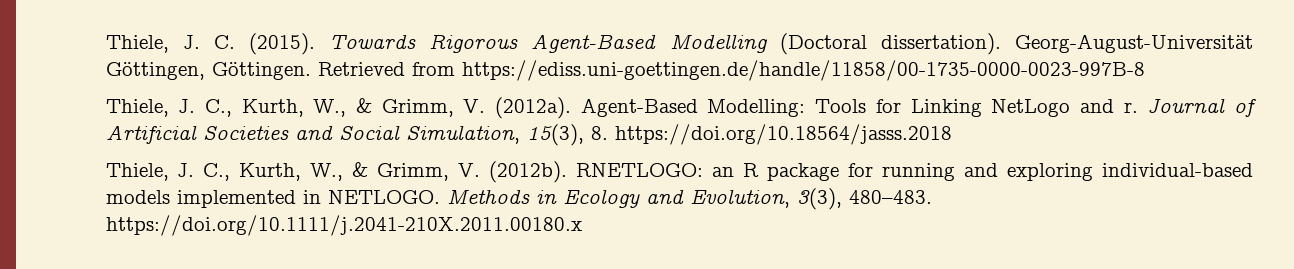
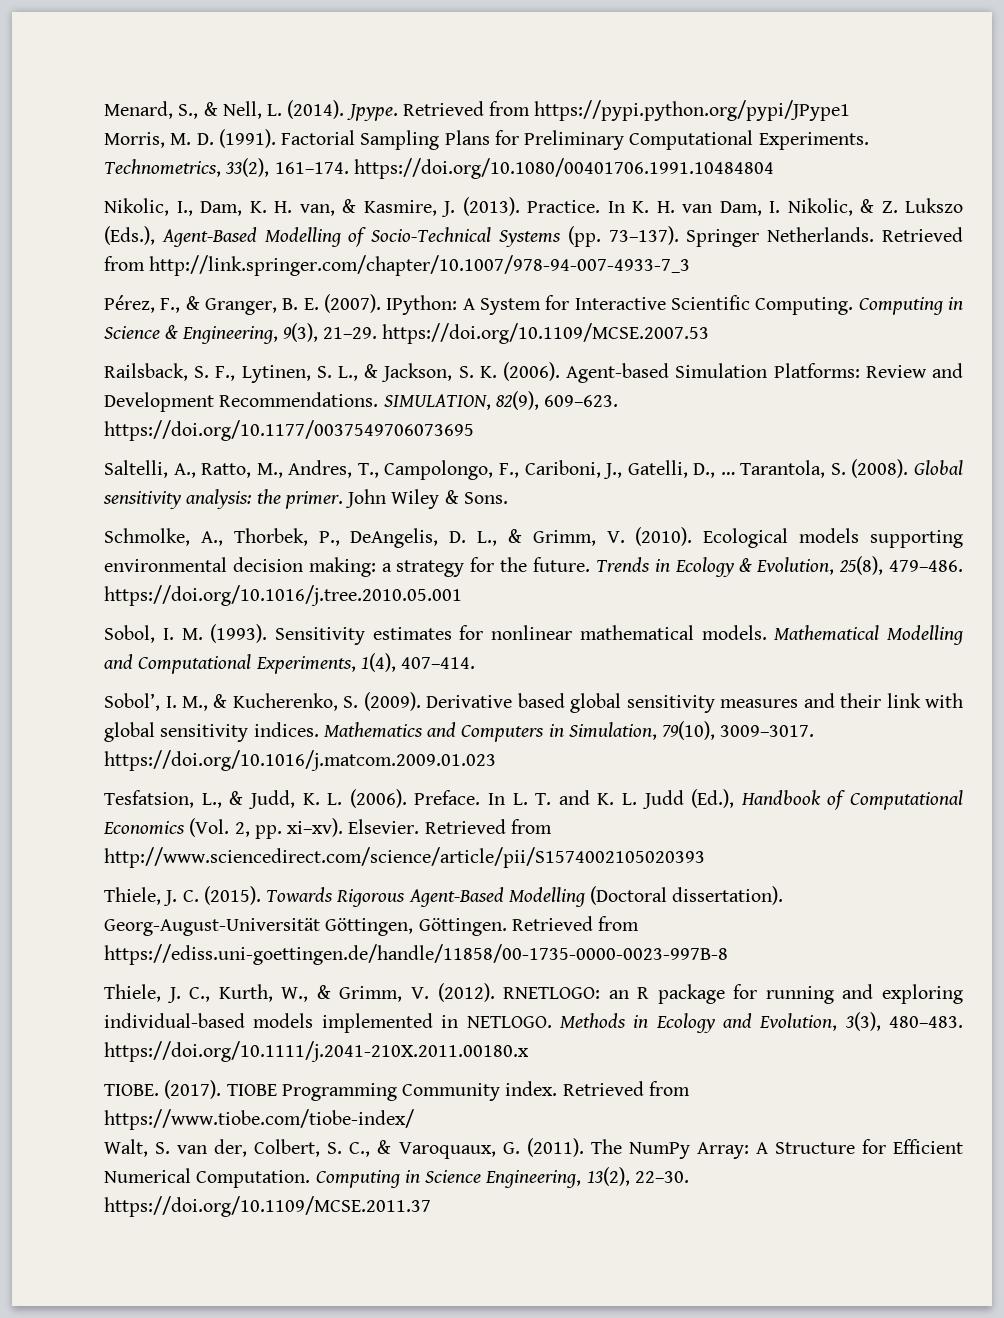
+ Menard, S., & Nell, L. (2014). Jpype. Retrieved from https://pypi.python.org/pypi/JPype1
+ Morris, M. D. (1991). Factorial Sampling Plans for Preliminary Computational Experiments. Technometrics, 33(2), 161–174. https://doi.org/10.1080/00401706.1991.10484804
+ Nikolic, I., Dam, K. H. van, & Kasmire, J. (2013). Practice. In K. H. van Dam, I. Nikolic, & Z. Lukszo (Eds.), Agent-Based Modelling of Socio-Technical Systems (pp. 73–137). Springer Netherlands. Retrieved from http://link.springer.com/chapter/10.1007/978-94-007-4933-7_3
+ Pérez, F., & Granger, B. E. (2007). IPython: A System for Interactive Scientific Computing. Computing in Science & Engineering, 9(3), 21–29. https://doi.org/10.1109/MCSE.2007.53
+ Railsback, S. F., Lytinen, S. L., & Jackson, S. K. (2006). Agent-based Simulation Platforms: Review and Development Recommendations. SIMULATION, 82(9), 609–623. https://doi.org/10.1177/0037549706073695
+ Saltelli, A., Ratto, M., Andres, T., Campolongo, F., Cariboni, J., Gatelli, D., … Tarantola, S. (2008). Global sensitivity analysis: the primer. John Wiley & Sons.
+ Schmolke, A., Thorbek, P., DeAngelis, D. L., & Grimm, V. (2010). Ecological models supporting environmental decision making: a strategy for the future. Trends in Ecology & Evolution, 25(8), 479–486. https://doi.org/10.1016/j.tree.2010.05.001
+ Sobol, I. M. (1993). Sensitivity estimates for nonlinear mathematical models. Mathematical Modelling and Computational Experiments, 1(4), 407–414.
+ Sobol’, I. M., & Kucherenko, S. (2009). Derivative based global sensitivity measures and their link with global sensitivity indices. Mathematics and Computers in Simulation, 79(10), 3009–3017. https://doi.org/10.1016/j.matcom.2009.01.023
+ Tesfatsion, L., & Judd, K. L. (2006). Preface. In L. T. and K. L. Judd (Ed.), Handbook of Computational Economics (Vol. 2, pp. xi–xv). Elsevier. Retrieved from http://www.sciencedirect.com/science/article/pii/S1574002105020393
- Thiele, J. C., Kurth, W., & Grimm, V. (2012a). Agent-Based Modelling: Tools for Linking NetLogo and r. Journal of Artificial Societies and Social Simulation, 15(3), 8. https://doi.org/10.18564/jasss.2018
- Thiele, J. C., Kurth, W., & Grimm, V. (2012b).
+ Thiele, J. C., Kurth, W., & Grimm, V. (2012).
+ TIOBE. (2017). TIOBE Programming Community index. Retrieved from https://www.tiobe.com/tiobe-index/
+ Walt, S. van der, Colbert, S. C., & Varoquaux, G. (2011). The NumPy Array: A Structure for Efficient Numerical Computation. Computing in Science Engineering, 13(2), 22–30. https://doi.org/10.1109/MCSE.2011.37

